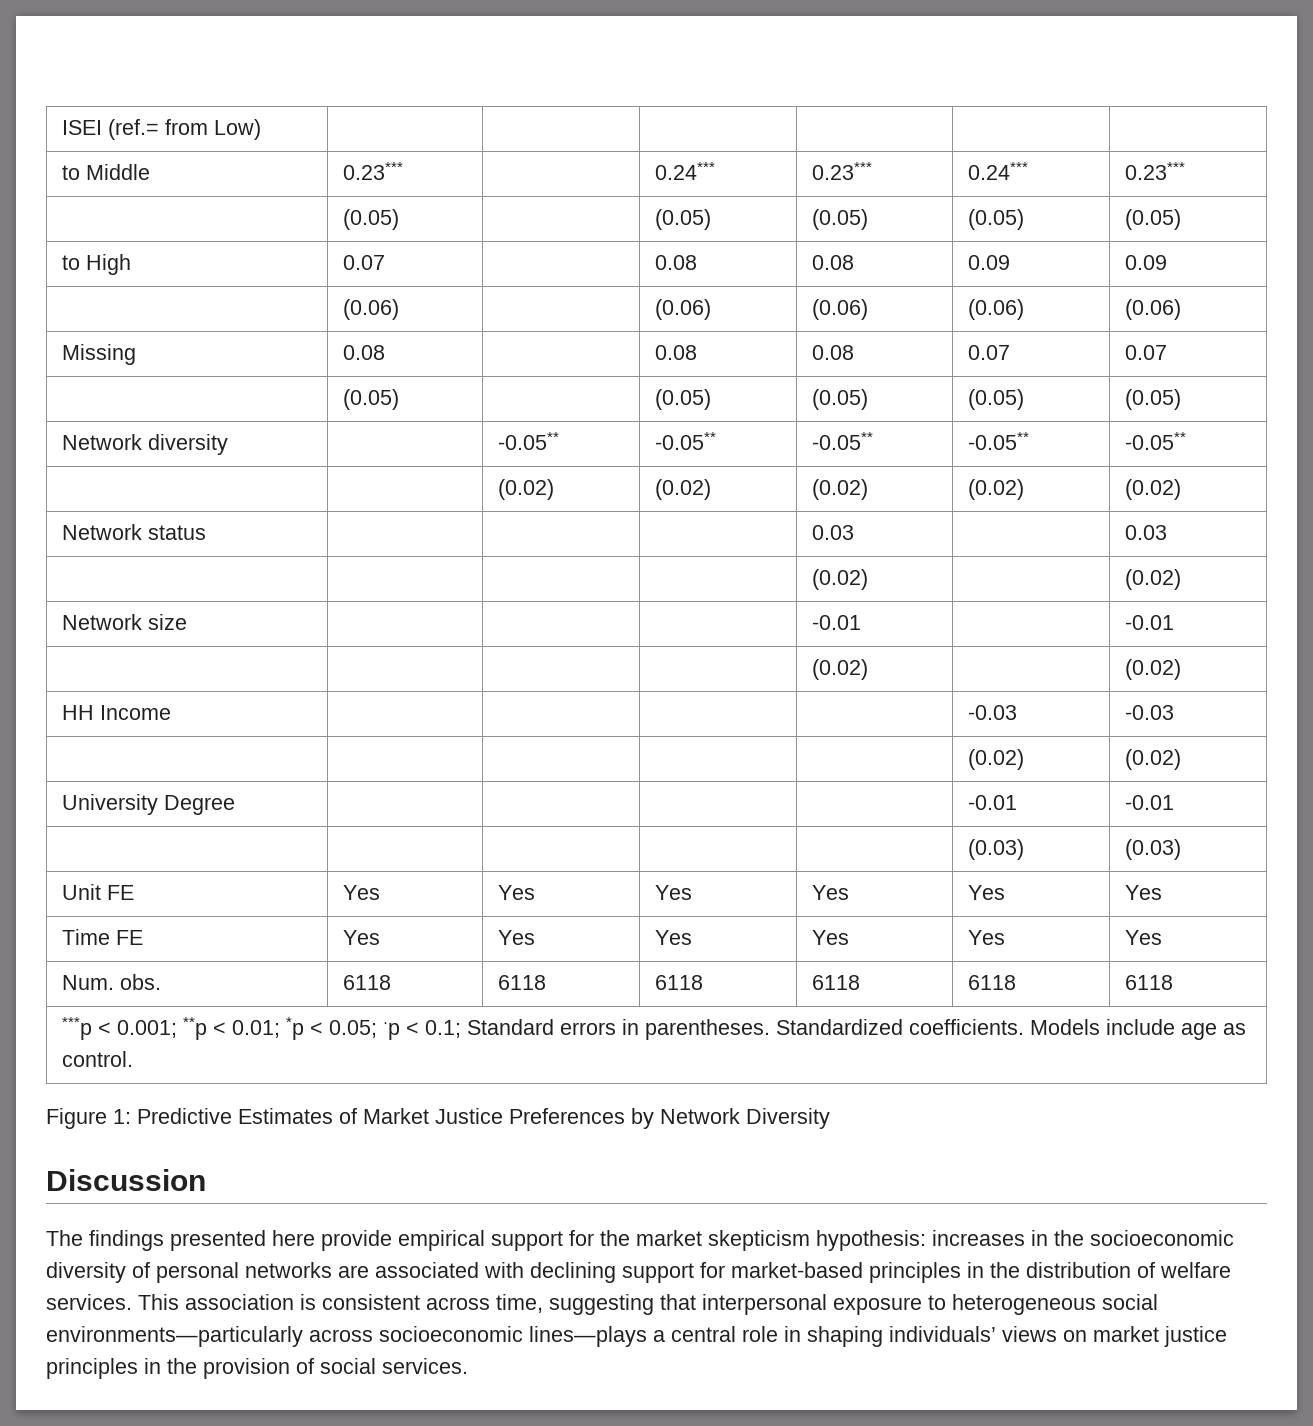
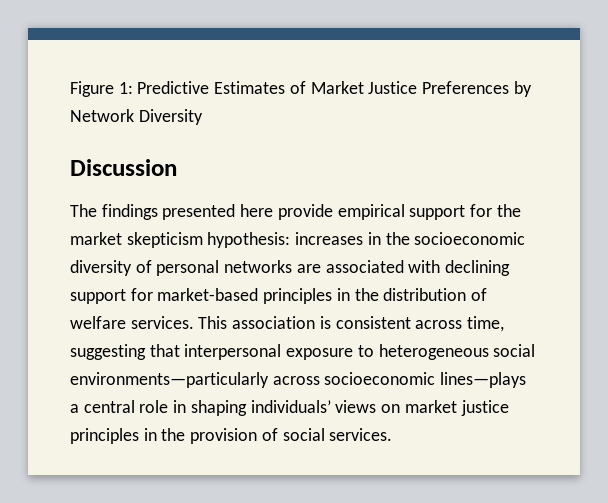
- ISEI (ref.= from Low) | | | | | |
- to Middle | 0.23*** | | 0.24*** | 0.23*** | 0.24*** | 0.23***
- | (0.05) | | (0.05) | (0.05) | (0.05) | (0.05)
- to High | 0.07 | | 0.08 | 0.08 | 0.09 | 0.09
- | (0.06) | | (0.06) | (0.06) | (0.06) | (0.06)
- Missing | 0.08 | | 0.08 | 0.08 | 0.07 | 0.07
- | (0.05) | | (0.05) | (0.05) | (0.05) | (0.05)
- Network diversity | | -0.05** | -0.05** | -0.05** | -0.05** | -0.05**
- | | (0.02) | (0.02) | (0.02) | (0.02) | (0.02)
- Network status | | | | 0.03 | | 0.03
- | | | | (0.02) | | (0.02)
- Network size | | | | -0.01 | | -0.01
- | | | | (0.02) | | (0.02)
- HH Income | | | | | -0.03 | -0.03
- | | | | | (0.02) | (0.02)
- University Degree | | | | | -0.01 | -0.01
- | | | | | (0.03) | (0.03)
- Unit FE | Yes | Yes | Yes | Yes | Yes | Yes
- Time FE | Yes | Yes | Yes | Yes | Yes | Yes
- Num. obs. | 6118 | 6118 | 6118 | 6118 | 6118 | 6118
- ***p < 0.001; **p < 0.01; *p < 0.05; ·p < 0.1; Standard errors in parentheses. Standardized coefficients. Models include age as control.

